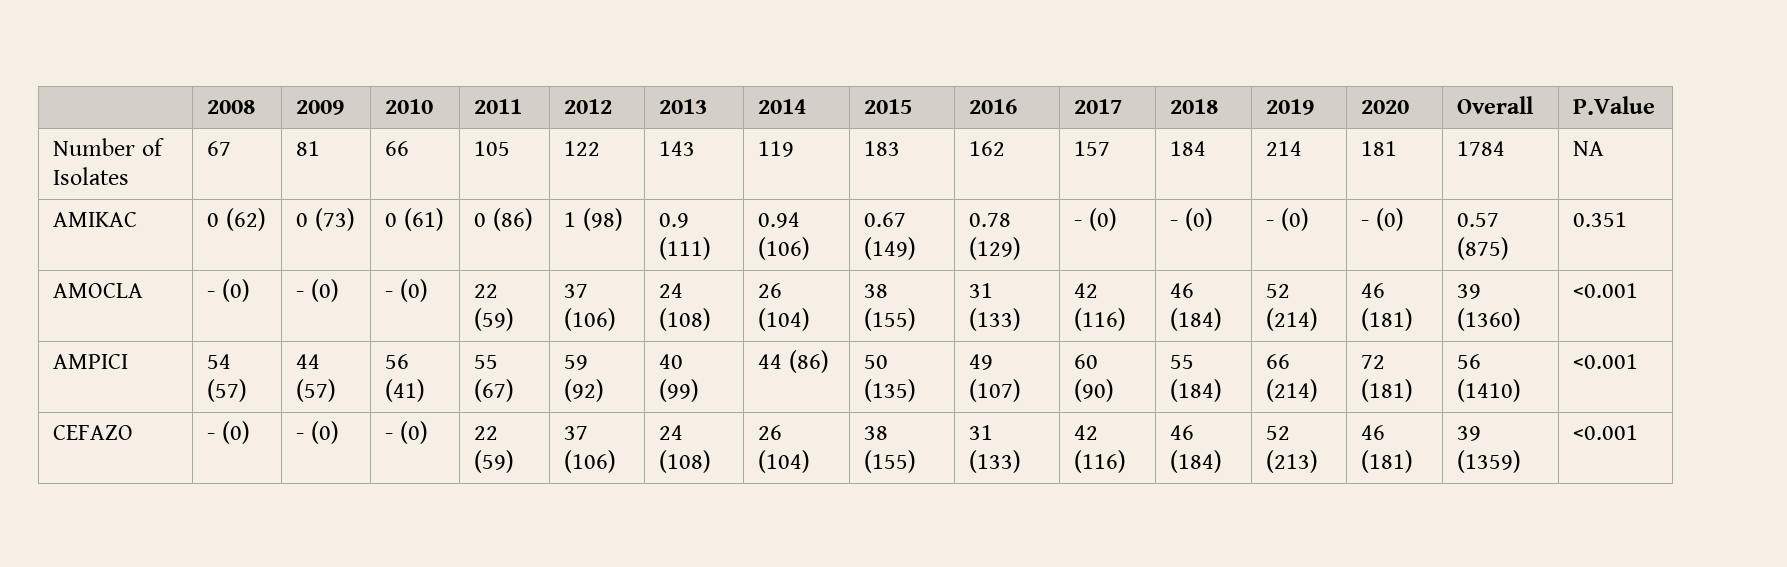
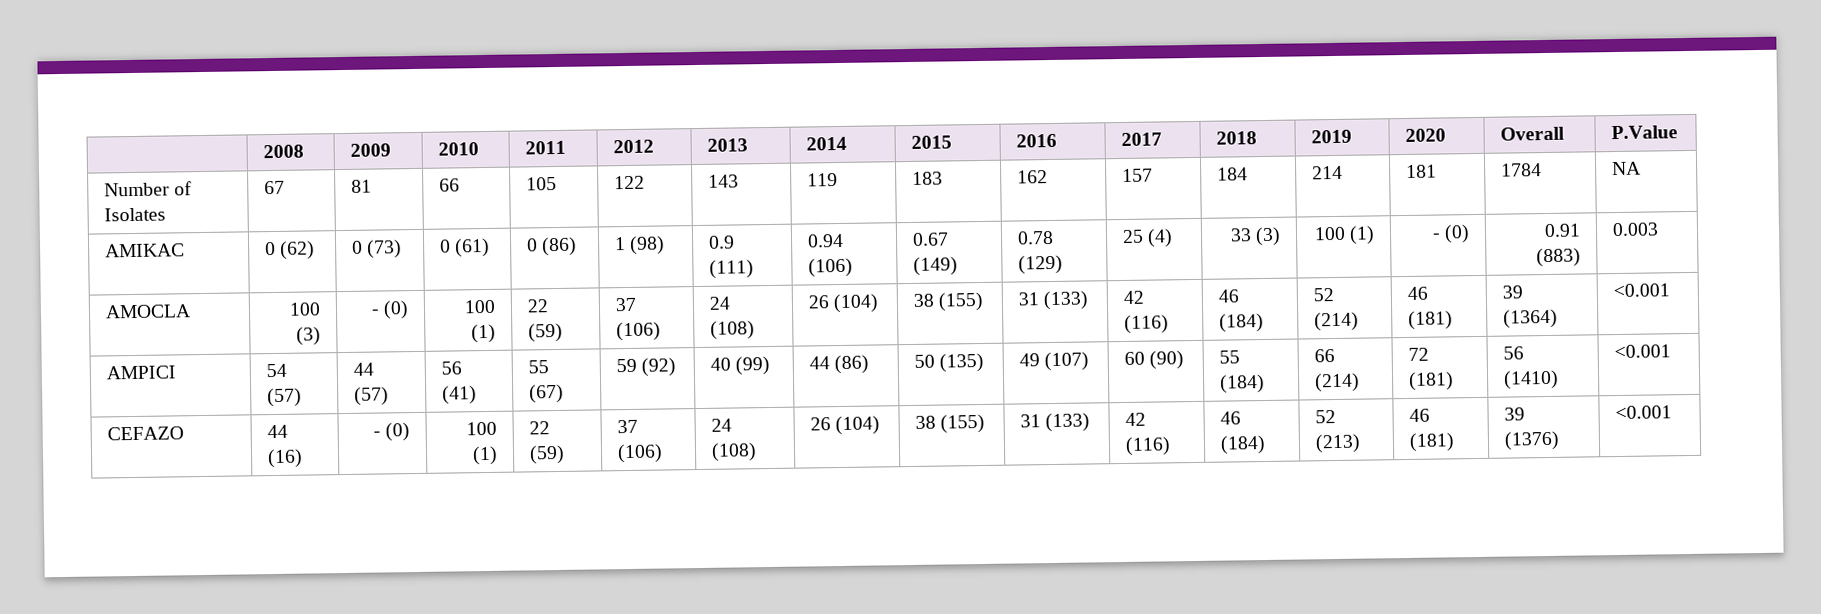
- AMIKAC | 0 (62) | 0 (73) | 0 (61) | 0 (86) | 1 (98) | 0.9 (111) | 0.94 (106) | 0.67 (149) | 0.78 (129) | - (0) | - (0) | - (0) | - (0) | 0.57 (875) | 0.351
- AMOCLA | - (0) | - (0) | - (0) | 22 (59) | 37 (106) | 24 (108) | 26 (104) | 38 (155) | 31 (133) | 42 (116) | 46 (184) | 52 (214) | 46 (181) | 39 (1360) | <0.001
+ AMIKAC | 0 (62) | 0 (73) | 0 (61) | 0 (86) | 1 (98) | 0.9 (111) | 0.94 (106) | 0.67 (149) | 0.78 (129) | 25 (4) | 33 (3) | 100 (1) | - (0) | 0.91 (883) | 0.003
+ AMOCLA | 100 (3) | - (0) | 100 (1) | 22 (59) | 37 (106) | 24 (108) | 26 (104) | 38 (155) | 31 (133) | 42 (116) | 46 (184) | 52 (214) | 46 (181) | 39 (1364) | <0.001
- CEFAZO | - (0) | - (0) | - (0) | 22 (59) | 37 (106) | 24 (108) | 26 (104) | 38 (155) | 31 (133) | 42 (116) | 46 (184) | 52 (213) | 46 (181) | 39 (1359) | <0.001
+ CEFAZO | 44 (16) | - (0) | 100 (1) | 22 (59) | 37 (106) | 24 (108) | 26 (104) | 38 (155) | 31 (133) | 42 (116) | 46 (184) | 52 (213) | 46 (181) | 39 (1376) | <0.001

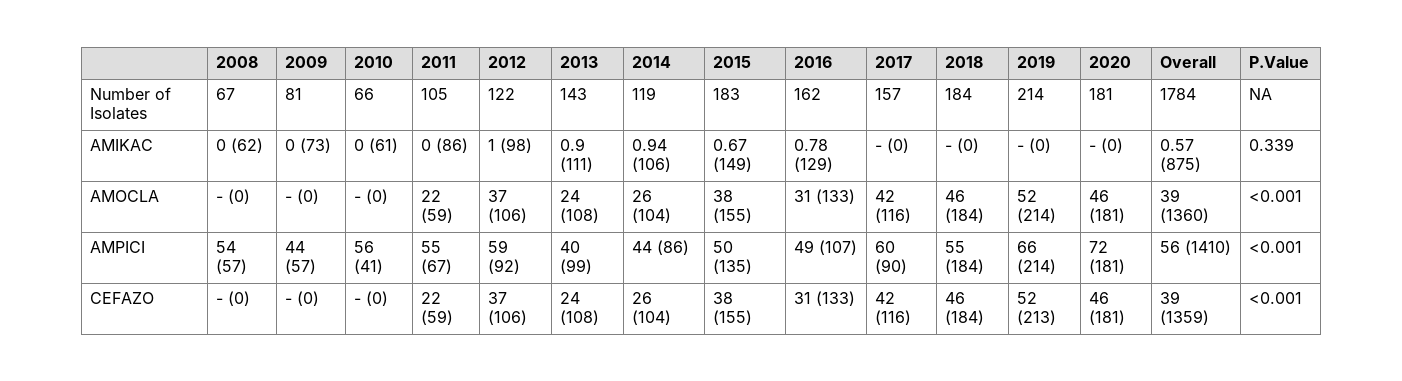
- AMIKAC | 0 (62) | 0 (73) | 0 (61) | 0 (86) | 1 (98) | 0.9 (111) | 0.94 (106) | 0.67 (149) | 0.78 (129) | 25 (4) | 33 (3) | 100 (1) | - (0) | 0.91 (883) | 0.003
- AMOCLA | 100 (3) | - (0) | 100 (1) | 22 (59) | 37 (106) | 24 (108) | 26 (104) | 38 (155) | 31 (133) | 42 (116) | 46 (184) | 52 (214) | 46 (181) | 39 (1364) | <0.001
+ AMIKAC | 0 (62) | 0 (73) | 0 (61) | 0 (86) | 1 (98) | 0.9 (111) | 0.94 (106) | 0.67 (149) | 0.78 (129) | - (0) | - (0) | - (0) | - (0) | 0.57 (875) | 0.339
+ AMOCLA | - (0) | - (0) | - (0) | 22 (59) | 37 (106) | 24 (108) | 26 (104) | 38 (155) | 31 (133) | 42 (116) | 46 (184) | 52 (214) | 46 (181) | 39 (1360) | <0.001
- CEFAZO | 44 (16) | - (0) | 100 (1) | 22 (59) | 37 (106) | 24 (108) | 26 (104) | 38 (155) | 31 (133) | 42 (116) | 46 (184) | 52 (213) | 46 (181) | 39 (1376) | <0.001
+ CEFAZO | - (0) | - (0) | - (0) | 22 (59) | 37 (106) | 24 (108) | 26 (104) | 38 (155) | 31 (133) | 42 (116) | 46 (184) | 52 (213) | 46 (181) | 39 (1359) | <0.001

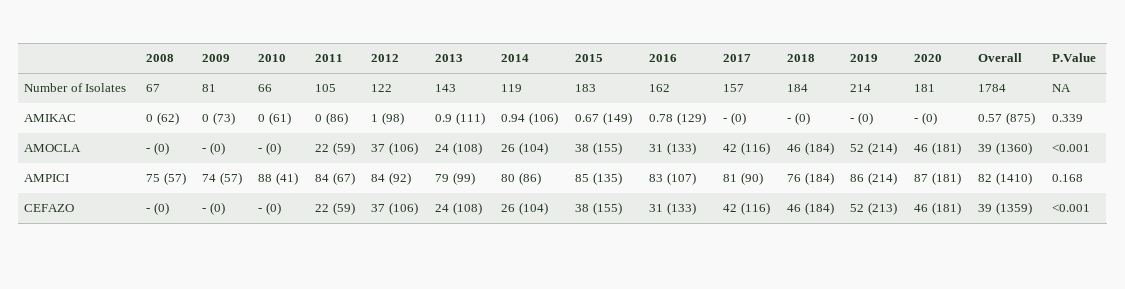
- AMPICI | 54 (57) | 44 (57) | 56 (41) | 55 (67) | 59 (92) | 40 (99) | 44 (86) | 50 (135) | 49 (107) | 60 (90) | 55 (184) | 66 (214) | 72 (181) | 56 (1410) | <0.001
+ AMPICI | 75 (57) | 74 (57) | 88 (41) | 84 (67) | 84 (92) | 79 (99) | 80 (86) | 85 (135) | 83 (107) | 81 (90) | 76 (184) | 86 (214) | 87 (181) | 82 (1410) | 0.168

